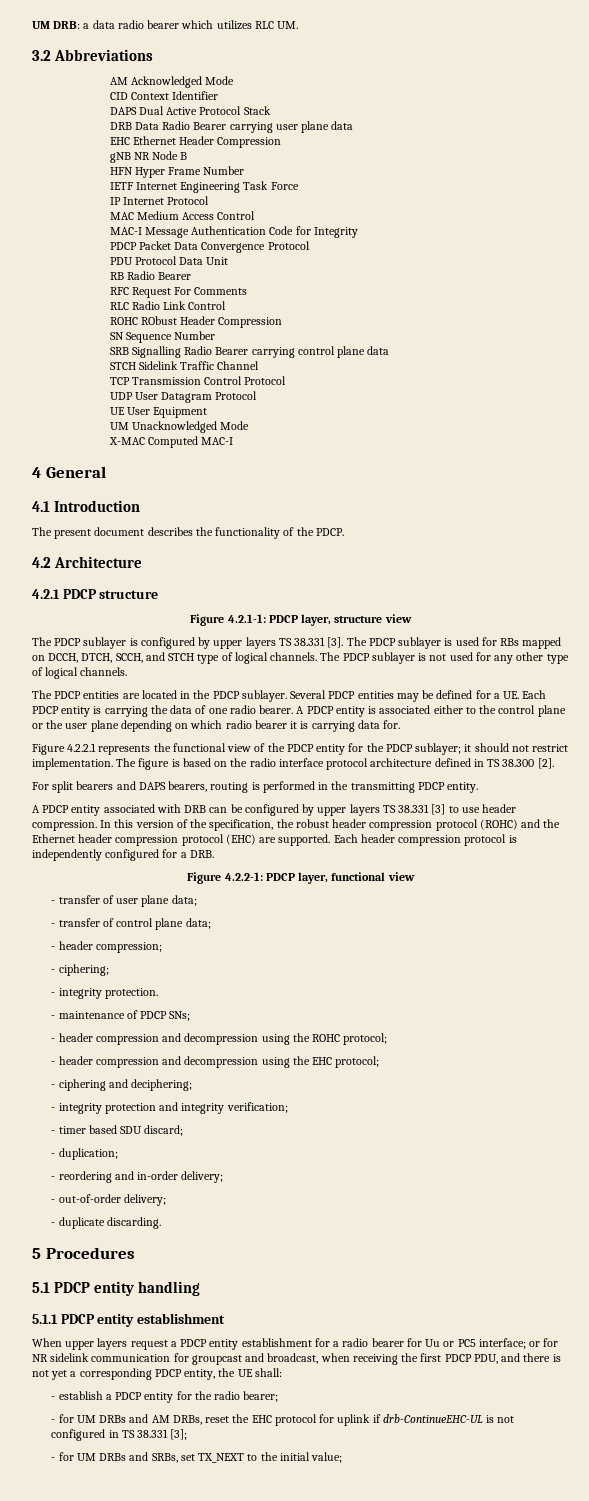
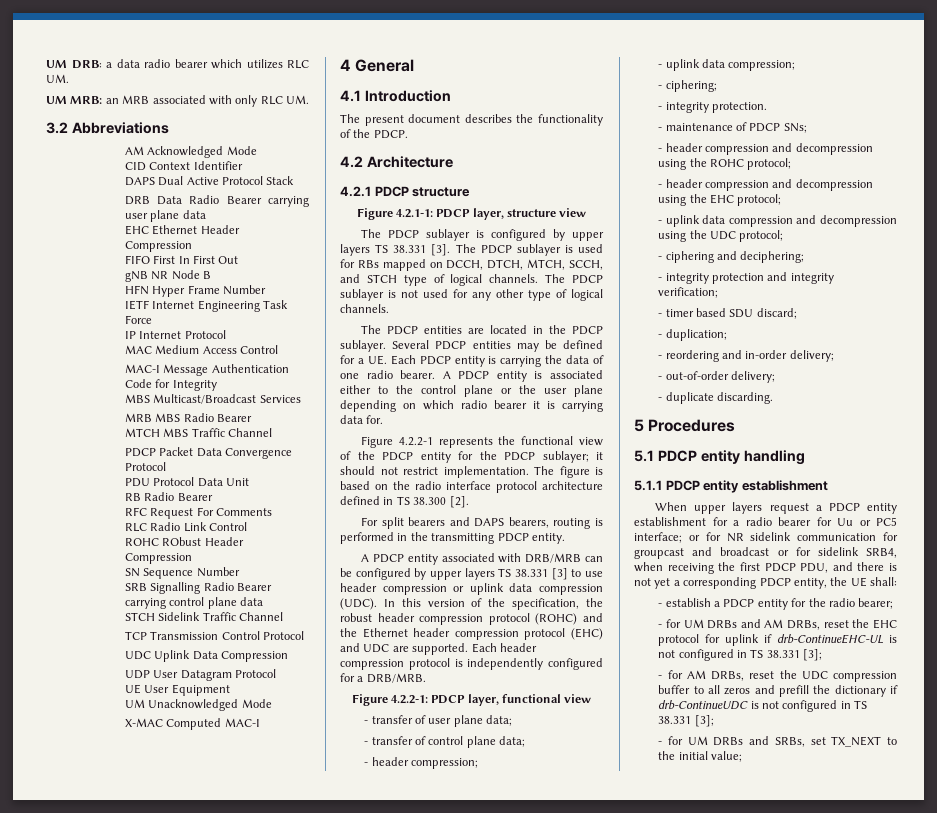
+ UM MRB: an MRB associated with only RLC UM.
+ FIFO First In First Out
+ MBS Multicast/Broadcast Services
+ MRB MBS Radio Bearer
+ MTCH MBS Traffic Channel
+ UDC Uplink Data Compression
- The PDCP sublayer is used for RBs mapped on DCCH, DTCH, SCCH, and STCH type of logical channels.
+ The PDCP sublayer is used for RBs mapped on DCCH, DTCH, MTCH, SCCH, and STCH type of logical channels.
- Figure 4.2.2.1 represents the functional view of the PDCP entity for the PDCP sublayer; it should not restrict implementation.
+ Figure 4.2.2-1 represents the functional view of the PDCP entity for the PDCP sublayer; it should not restrict implementation.
- A PDCP entity associated with DRB can be configured by upper layers TS 38.331 [3] to use header compression.
+ A PDCP entity associated with DRB/MRB can be configured by upper layers TS 38.331 [3] to use header compression or uplink data compression (UDC).
- In this version of the specification, the robust header compression protocol (ROHC) and the Ethernet header compression protocol (EHC) are supported.
+ In this version of the specification, the robust header compression protocol (ROHC) and the Ethernet header compression protocol (EHC) and UDC are supported.
- Each header compression protocol is independently configured for a DRB.
+ Each header compression protocol is independently configured for a DRB/MRB.
+ - uplink data compression;
+ - uplink data compression and decompression using the UDC protocol;
- When upper layers request a PDCP entity establishment for a radio bearer for Uu or PC5 interface; or for NR sidelink communication for groupcast and broadcast, when receiving the first PDCP PDU, and there is not yet a corresponding PDCP entity, the UE shall:
+ When upper layers request a PDCP entity establishment for a radio bearer for Uu or PC5 interface; or for NR sidelink communication for groupcast and broadcast or for sidelink SRB4, when receiving the first PDCP PDU, and there is not yet a corresponding PDCP entity, the UE shall:
+ - for AM DRBs, reset the UDC compression buffer to all zeros and prefill the dictionary if drb-ContinueUDC is not configured in TS 38.331 [3];

